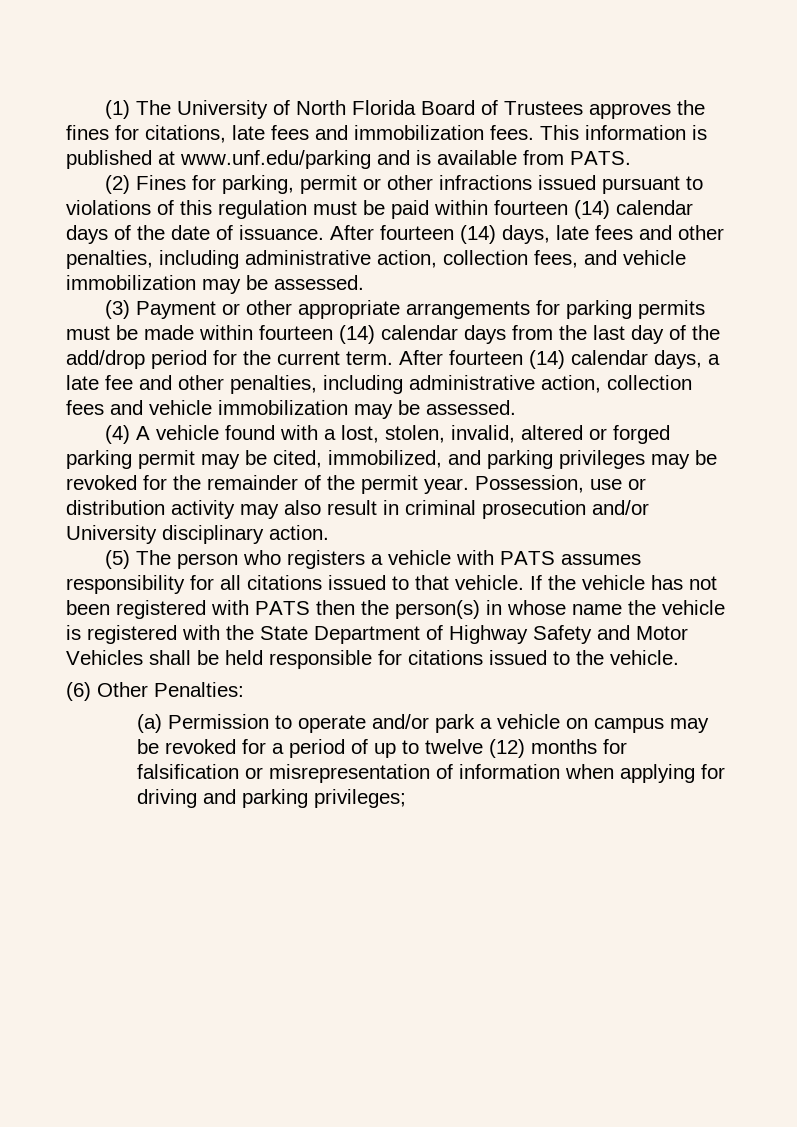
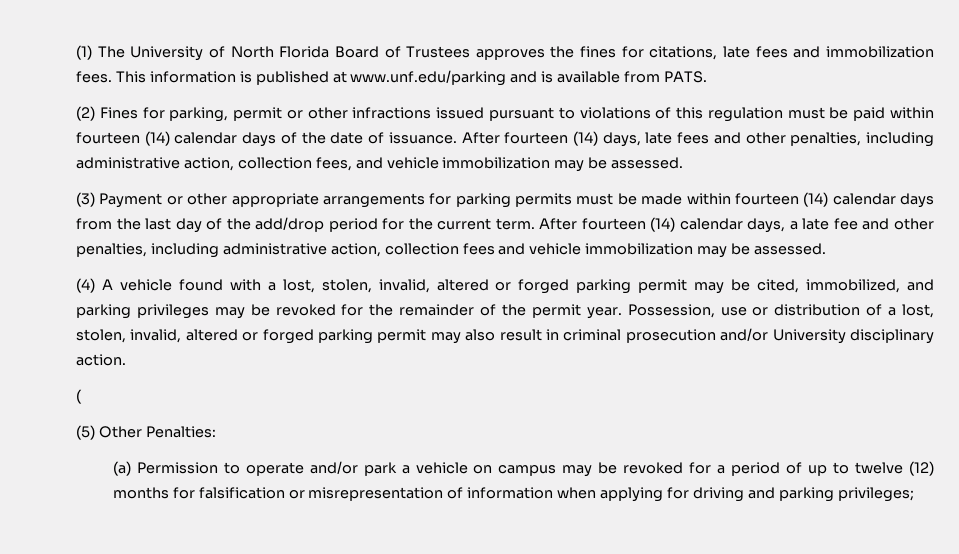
- Possession, use or distribution activity may also result in criminal prosecution and/or University disciplinary action.
+ Possession, use or distribution of a lost, stolen, invalid, altered or forged parking permit may also result in criminal prosecution and/or University disciplinary action.
+ (
- (5) The person who registers a vehicle with PATS assumes responsibility for all citations issued to that vehicle. If the vehicle has not been registered with PATS then the person(s) in whose name the vehicle is registered with the State Department of Highway Safety and Motor Vehicles shall be held responsible for citations issued to the vehicle.
- (6) Other Penalties:
+ (5) Other Penalties:

